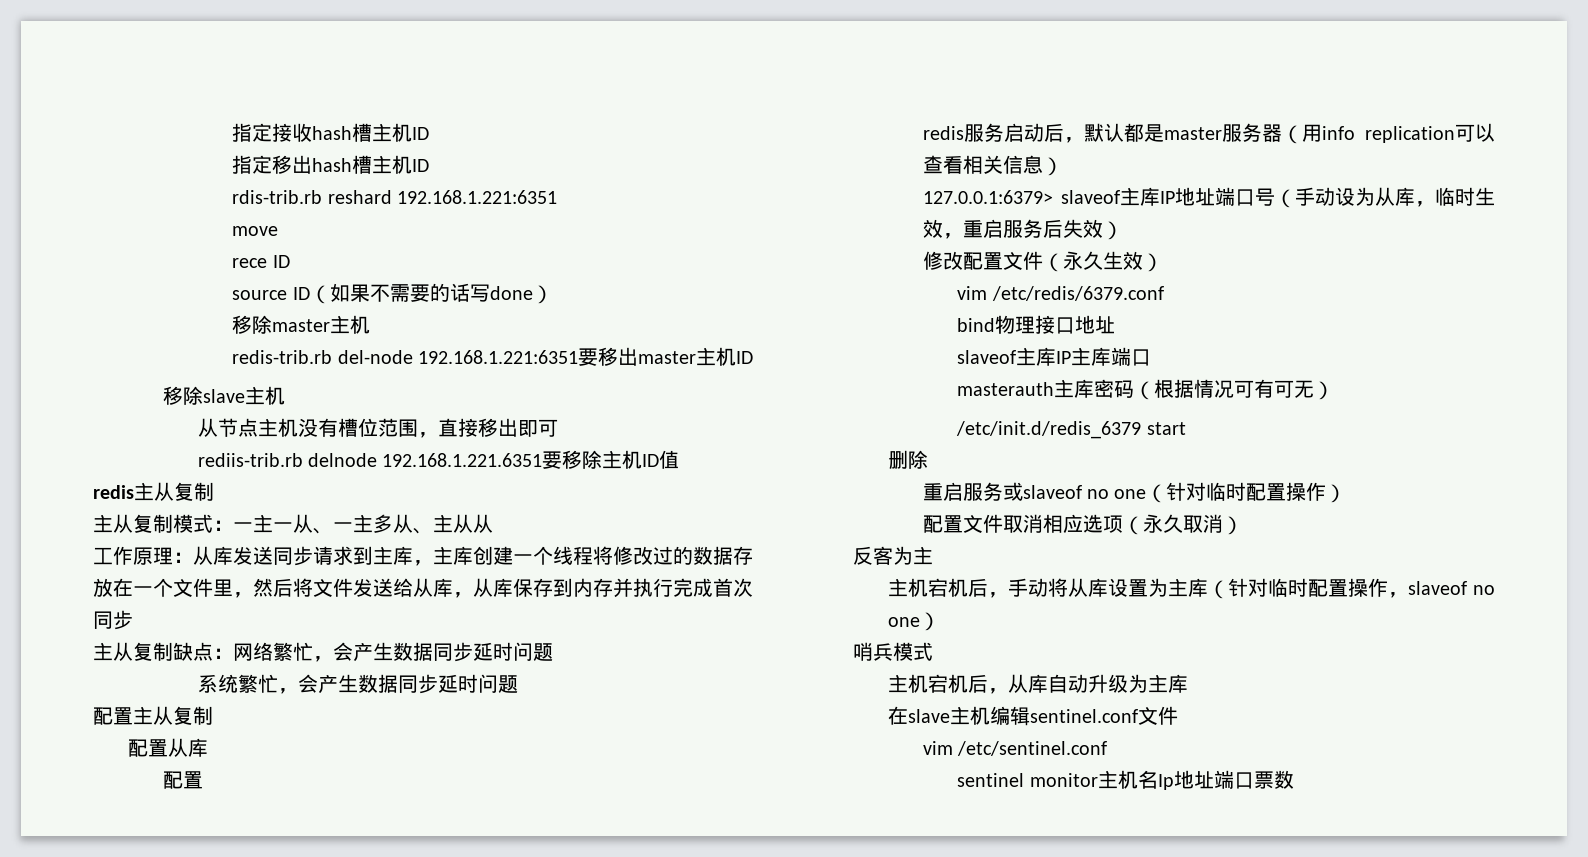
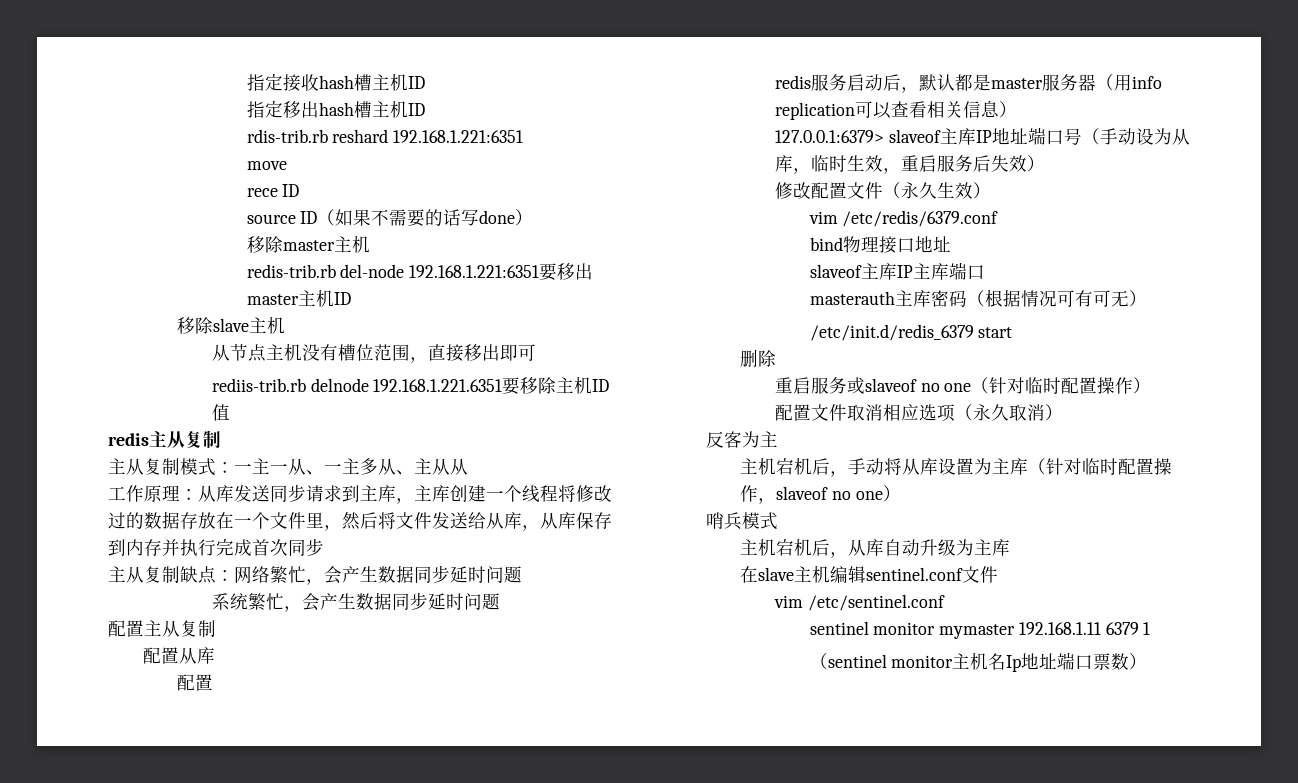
- sentinel monitor主机名Ip地址端口票数
+ sentinel monitor mymaster 192.168.1.11 6379 1
+ （sentinel monitor主机名Ip地址端口票数）

